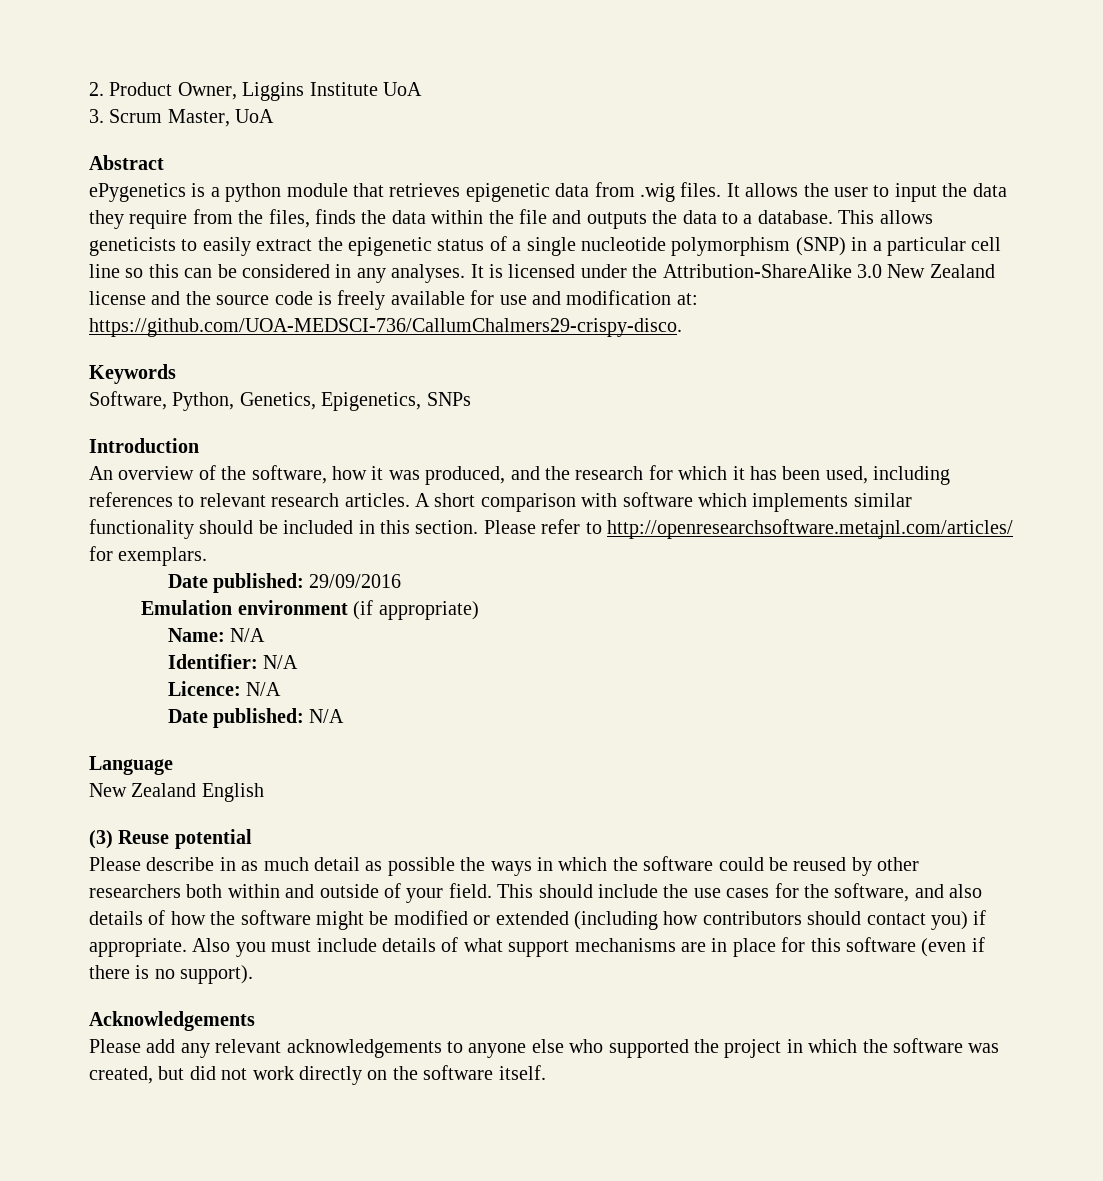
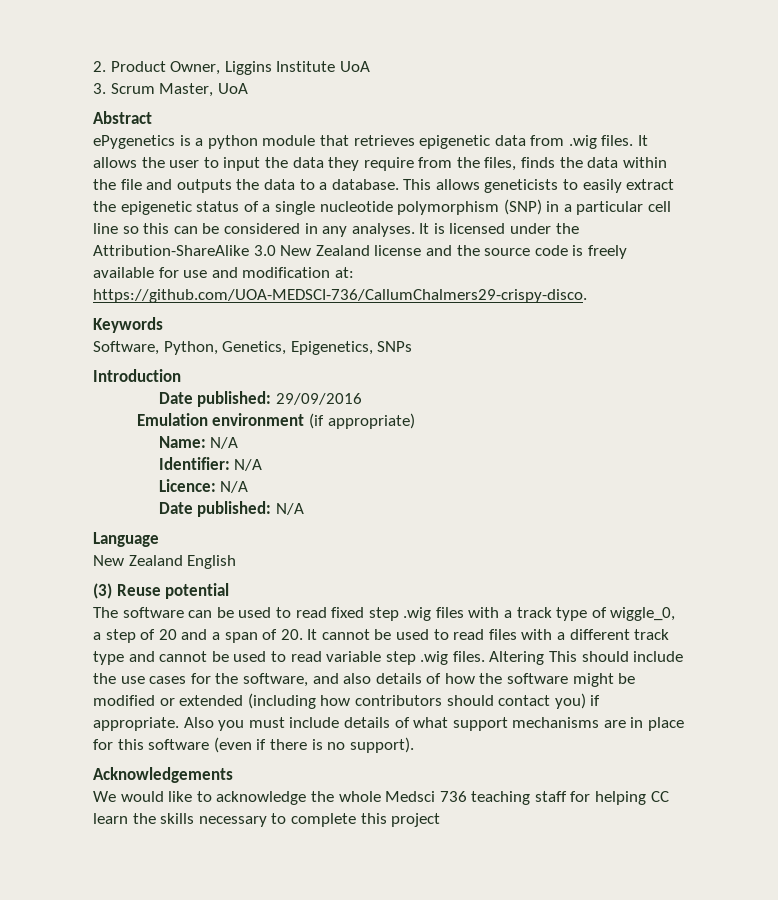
- An overview of the software, how it was produced, and the research for which it has been used, including references to relevant research articles. A short comparison with software which implements similar functionality should be included in this section. Please refer to http://openresearchsoftware.metajnl.com/articles/ for exemplars.
- Please describe in as much detail as possible the ways in which the software could be reused by other researchers both within and outside of your field. This should include the use cases for the software, and also details of how the software might be modified or extended (including how contributors should contact you) if appropriate.
+ The software can be used to read fixed step .wig files with a track type of wiggle_0, a step of 20 and a span of 20. It cannot be used to read files with a different track type and cannot be used to read variable step .wig files. Altering This should include the use cases for the software, and also details of how the software might be modified or extended (including how contributors should contact you) if appropriate.
- Please add any relevant acknowledgements to anyone else who supported the project in which the software was created, but did not work directly on the software itself.
+ We would like to acknowledge the whole Medsci 736 teaching staff for helping CC learn the skills necessary to complete this project

